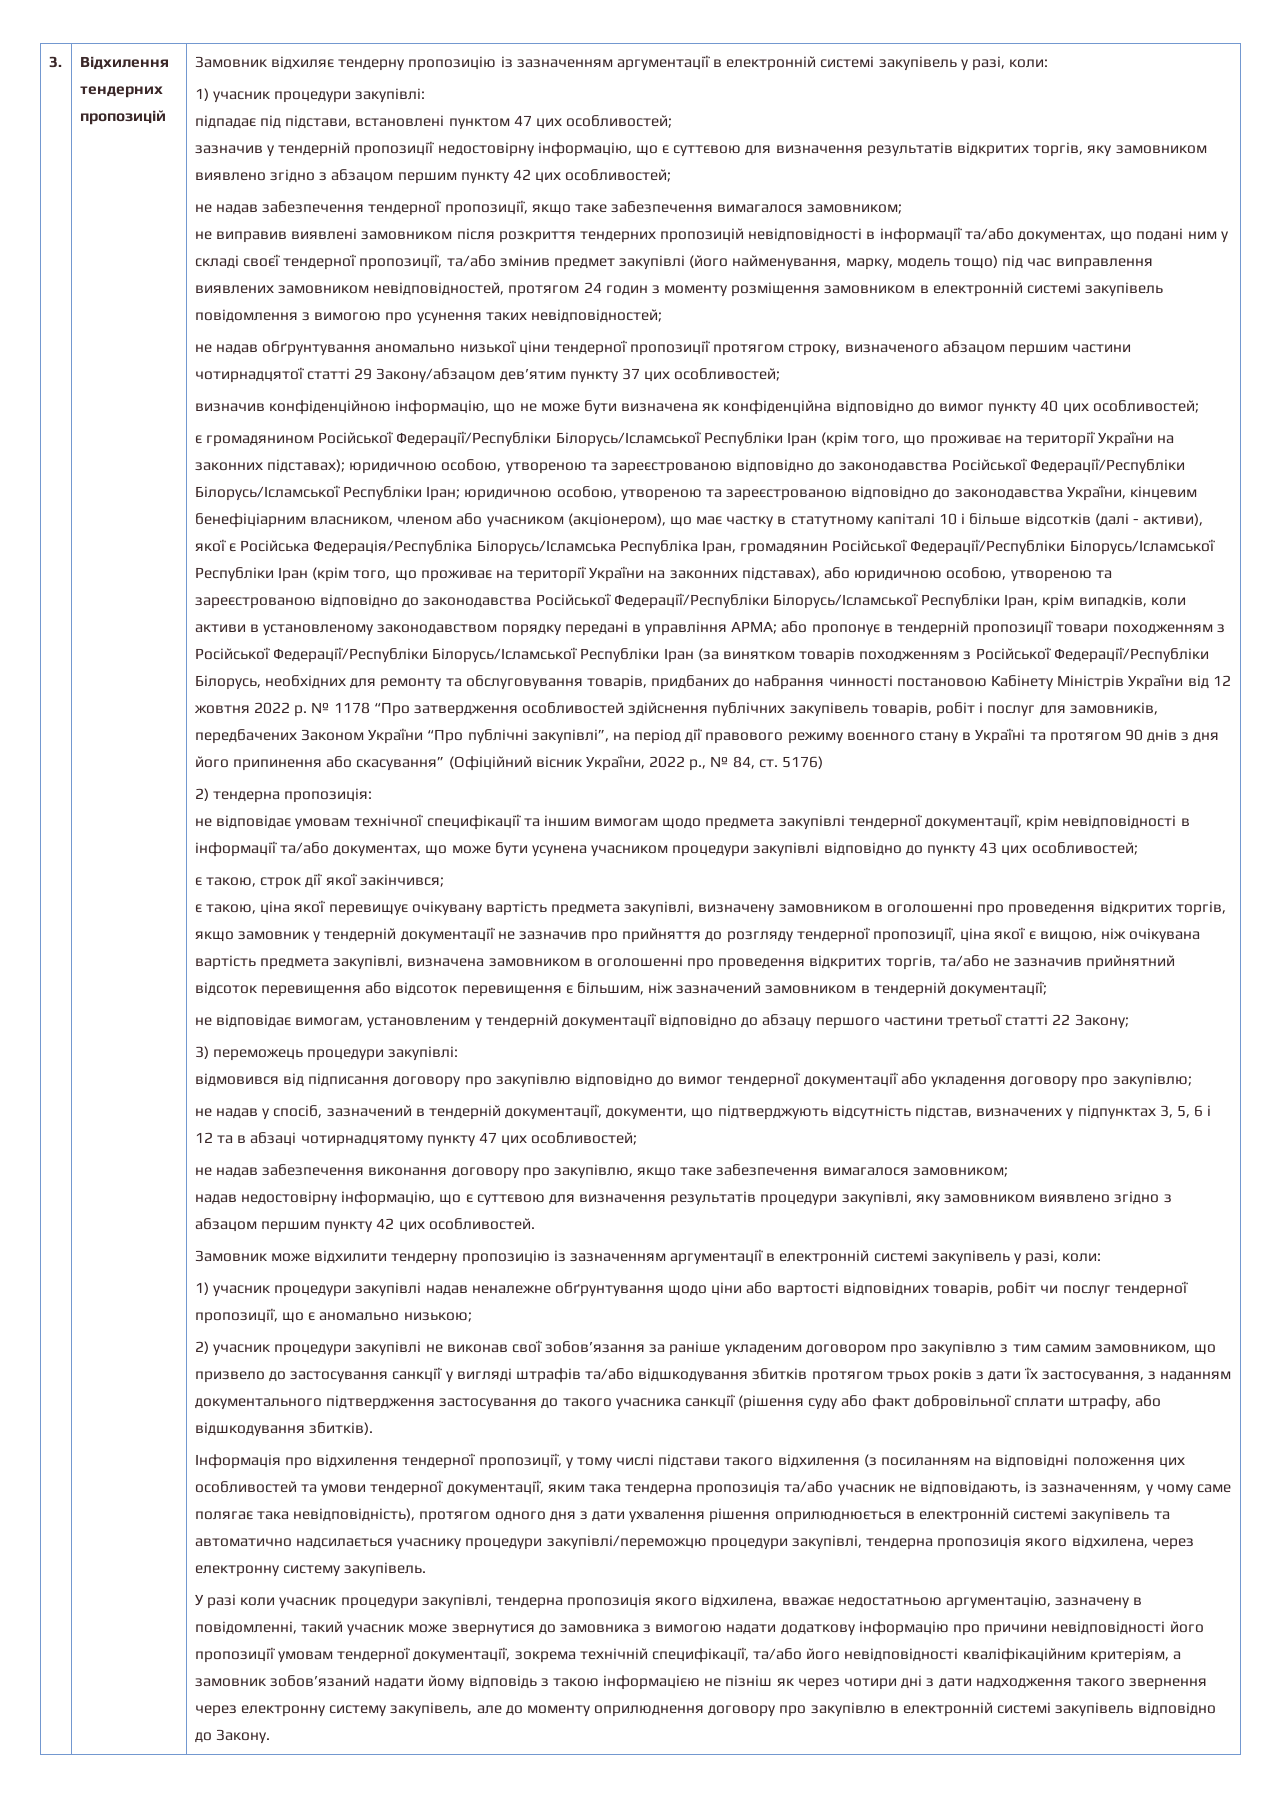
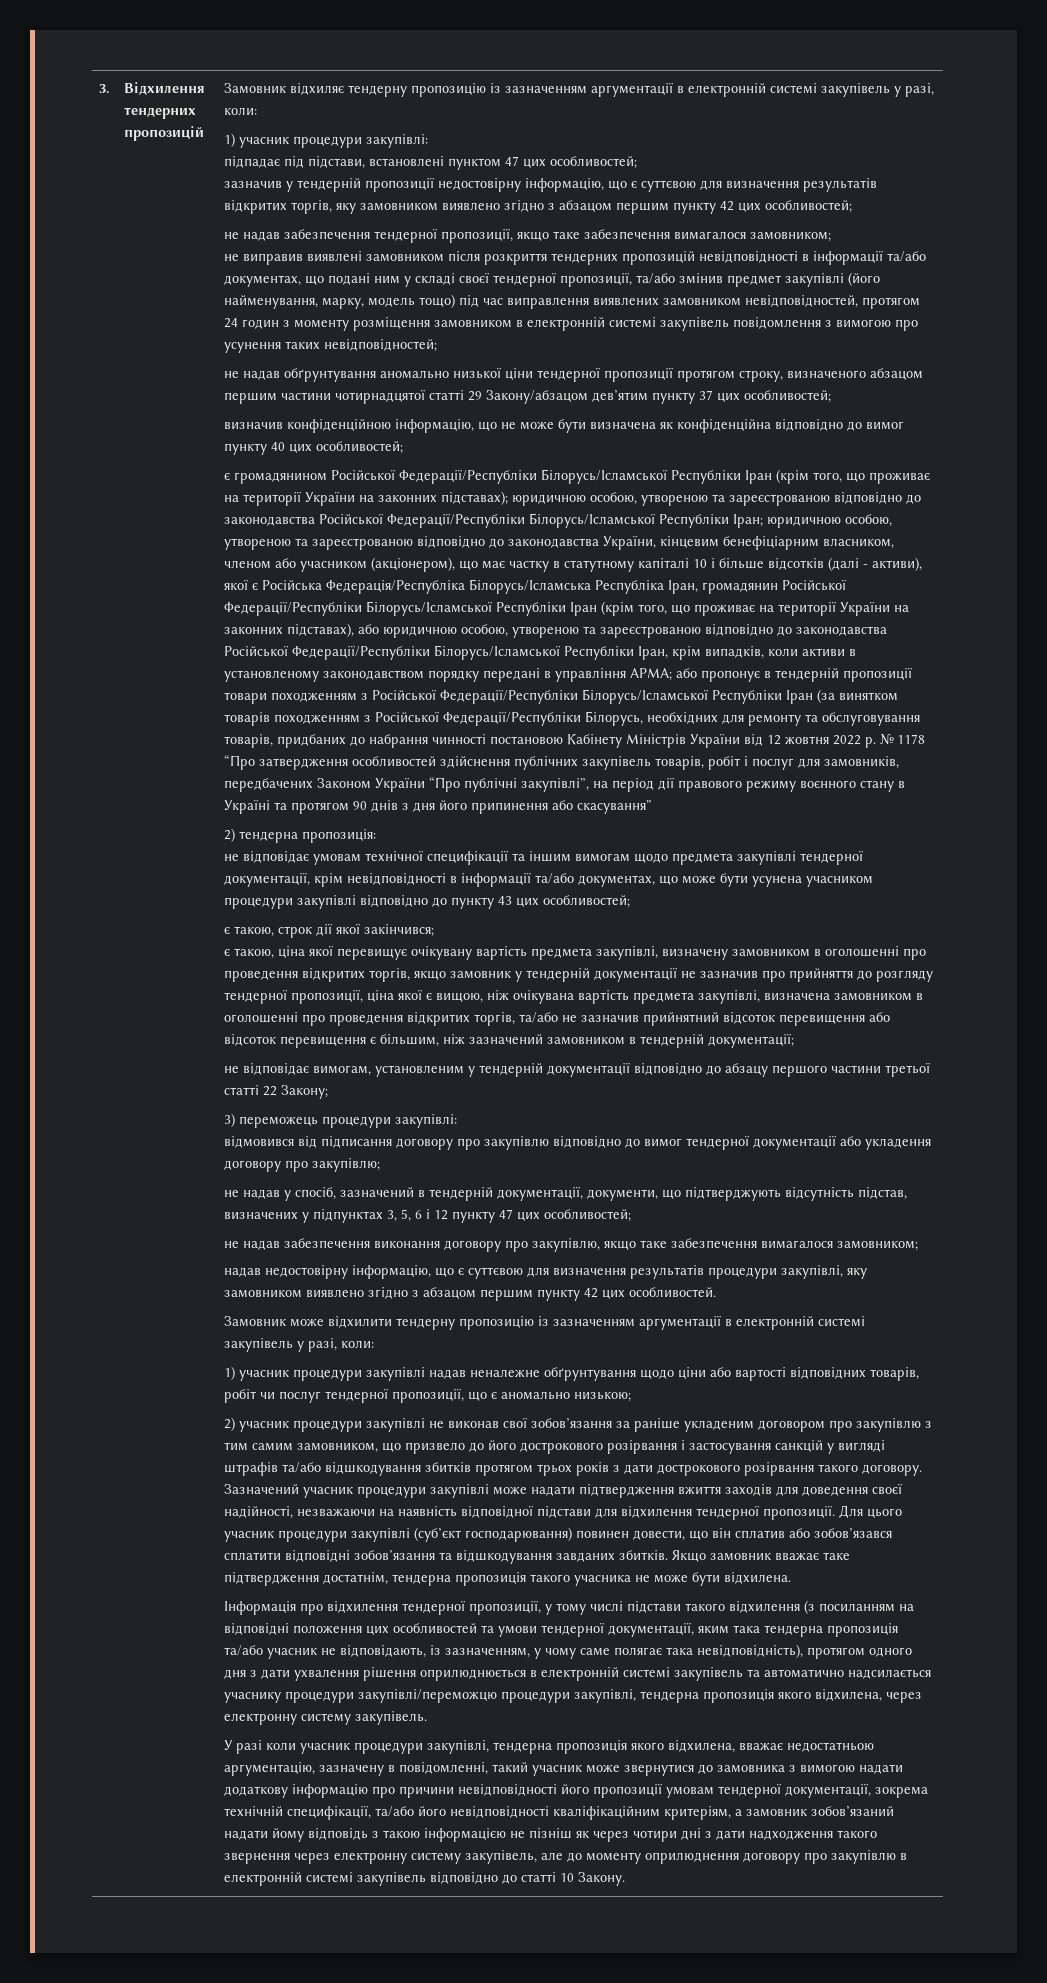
- № 1178 “Про затвердження особливостей здійснення публічних закупівель товарів, робіт і послуг для замовників, передбачених Законом України “Про публічні закупівлі”, на період дії правового режиму воєнного стану в Україні та протягом 90 днів з дня його припинення або скасування” (Офіційний вісник України, 2022 р., № 84, ст. 5176)
+ № 1178 “Про затвердження особливостей здійснення публічних закупівель товарів, робіт і послуг для замовників, передбачених Законом України “Про публічні закупівлі”, на період дії правового режиму воєнного стану в Україні та протягом 90 днів з дня його припинення або скасування”
- не надав у спосіб, зазначений в тендерній документації, документи, що підтверджують відсутність підстав, визначених у підпунктах 3, 5, 6 і 12 та в абзаці чотирнадцятому пункту 47 цих особливостей;
+ не надав у спосіб, зазначений в тендерній документації, документи, що підтверджують відсутність підстав, визначених у підпунктах 3, 5, 6 і 12 пункту 47 цих особливостей;
- 2) учасник процедури закупівлі не виконав свої зобов’язання за раніше укладеним договором про закупівлю з тим самим замовником, що призвело до застосування санкції у вигляді штрафів та/або відшкодування збитків протягом трьох років з дати їх застосування, з наданням документального підтвердження застосування до такого учасника санкції (рішення суду або факт добровільної сплати штрафу, або відшкодування збитків).
+ 2) учасник процедури закупівлі не виконав свої зобов’язання за раніше укладеним договором про закупівлю з тим самим замовником, що призвело до його дострокового розірвання і застосування санкцій у вигляді штрафів та/або відшкодування збитків протягом трьох років з дати дострокового розірвання такого договору. Зазначений учасник процедури закупівлі може надати підтвердження вжиття заходів для доведення своєї надійності, незважаючи на наявність відповідної підстави для відхилення тендерної пропозиції. Для цього учасник процедури закупівлі (суб’єкт господарювання) повинен довести, що він сплатив або зобов’язався сплатити відповідні зобов’язання та відшкодування завданих збитків. Якщо замовник вважає таке підтвердження достатнім, тендерна пропозиція такого учасника не може бути відхилена.
- У разі коли учасник процедури закупівлі, тендерна пропозиція якого відхилена, вважає недостатньою аргументацію, зазначену в повідомленні, такий учасник може звернутися до замовника з вимогою надати додаткову інформацію про причини невідповідності його пропозиції умовам тендерної документації, зокрема технічній специфікації, та/або його невідповідності кваліфікаційним критеріям, а замовник зобов’язаний надати йому відповідь з такою інформацією не пізніш як через чотири дні з дати надходження такого звернення через електронну систему закупівель, але до моменту оприлюднення договору про закупівлю в електронній системі закупівель відповідно до Закону.
+ У разі коли учасник процедури закупівлі, тендерна пропозиція якого відхилена, вважає недостатньою аргументацію, зазначену в повідомленні, такий учасник може звернутися до замовника з вимогою надати додаткову інформацію про причини невідповідності його пропозиції умовам тендерної документації, зокрема технічній специфікації, та/або його невідповідності кваліфікаційним критеріям, а замовник зобов’язаний надати йому відповідь з такою інформацією не пізніш як через чотири дні з дати надходження такого звернення через електронну систему закупівель, але до моменту оприлюднення договору про закупівлю в електронній системі закупівель відповідно до статті 10 Закону.

